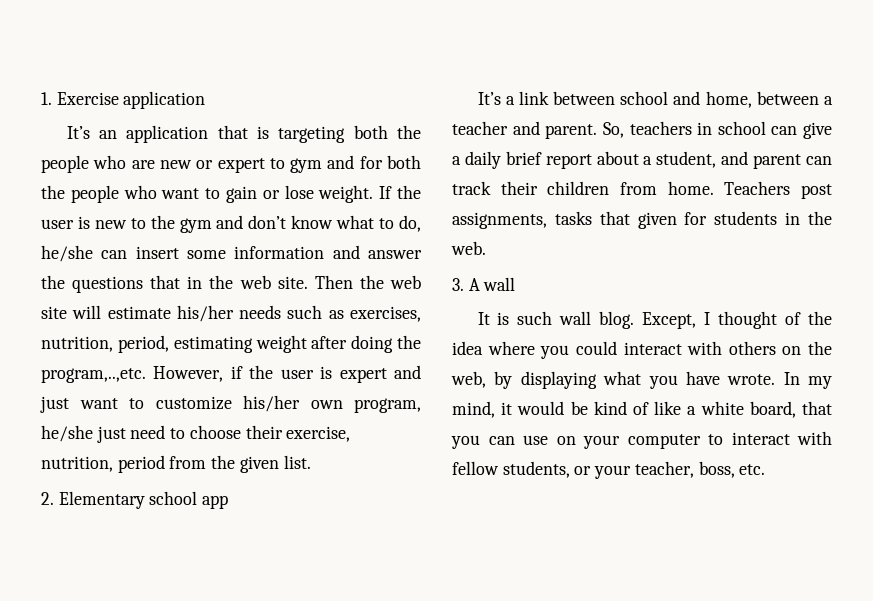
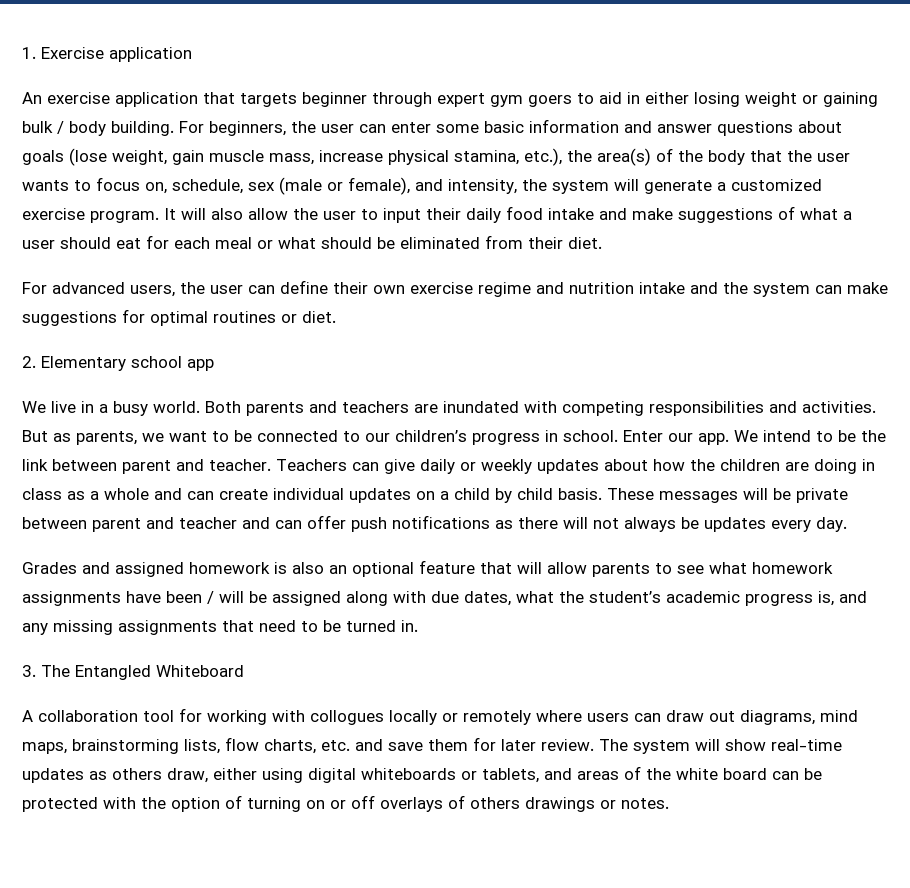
- It’s an application that is targeting both the people who are new or expert to gym and for both the people who want to gain or lose weight. If the user is new to the gym and don’t know what to do, he/she can insert some information and answer the questions that in the web site. Then the web site will estimate his/her needs such as exercises, nutrition, period, estimating weight after doing the program,..,etc. However, if the user is expert and just want to customize his/her own program, he/she just need to choose their exercise, nutrition, period from the given list.
+ An exercise application that targets beginner through expert gym goers to aid in either losing weight or gaining bulk / body building. For beginners, the user can enter some basic information and answer questions about goals (lose weight, gain muscle mass, increase physical stamina, etc.), the area(s) of the body that the user wants to focus on, schedule, sex (male or female), and intensity, the system will generate a customized exercise program. It will also allow the user to input their daily food intake and make suggestions of what a user should eat for each meal or what should be eliminated from their diet.
+ For advanced users, the user can define their own exercise regime and nutrition intake and the system can make suggestions for optimal routines or diet.
  2. Elementary school app
- It’s a link between school and home, between a teacher and parent. So, teachers in school can give a daily brief report about a student, and parent can track their children from home. Teachers post assignments, tasks that given for students in the web.
- 3. A wall
- It is such wall blog. Except, I thought of the idea where you could interact with others on the web, by displaying what you have wrote. In my mind, it would be kind of like a white board, that you can use on your computer to interact with fellow students, or your teacher, boss, etc.
+ We live in a busy world. Both parents and teachers are inundated with competing responsibilities and activities. But as parents, we want to be connected to our children’s progress in school. Enter our app. We intend to be the link between parent and teacher. Teachers can give daily or weekly updates about how the children are doing in class as a whole and can create individual updates on a child by child basis. These messages will be private between parent and teacher and can offer push notifications as there will not always be updates every day.
+ Grades and assigned homework is also an optional feature that will allow parents to see what homework assignments have been / will be assigned along with due dates, what the student’s academic progress is, and any missing assignments that need to be turned in.
+ 3. The Entangled Whiteboard
+ A collaboration tool for working with collogues locally or remotely where users can draw out diagrams, mind maps, brainstorming lists, flow charts, etc. and save them for later review. The system will show real-time updates as others draw, either using digital whiteboards or tablets, and areas of the white board can be protected with the option of turning on or off overlays of others drawings or notes.

